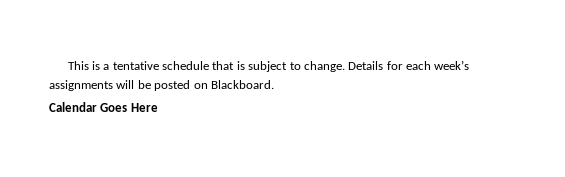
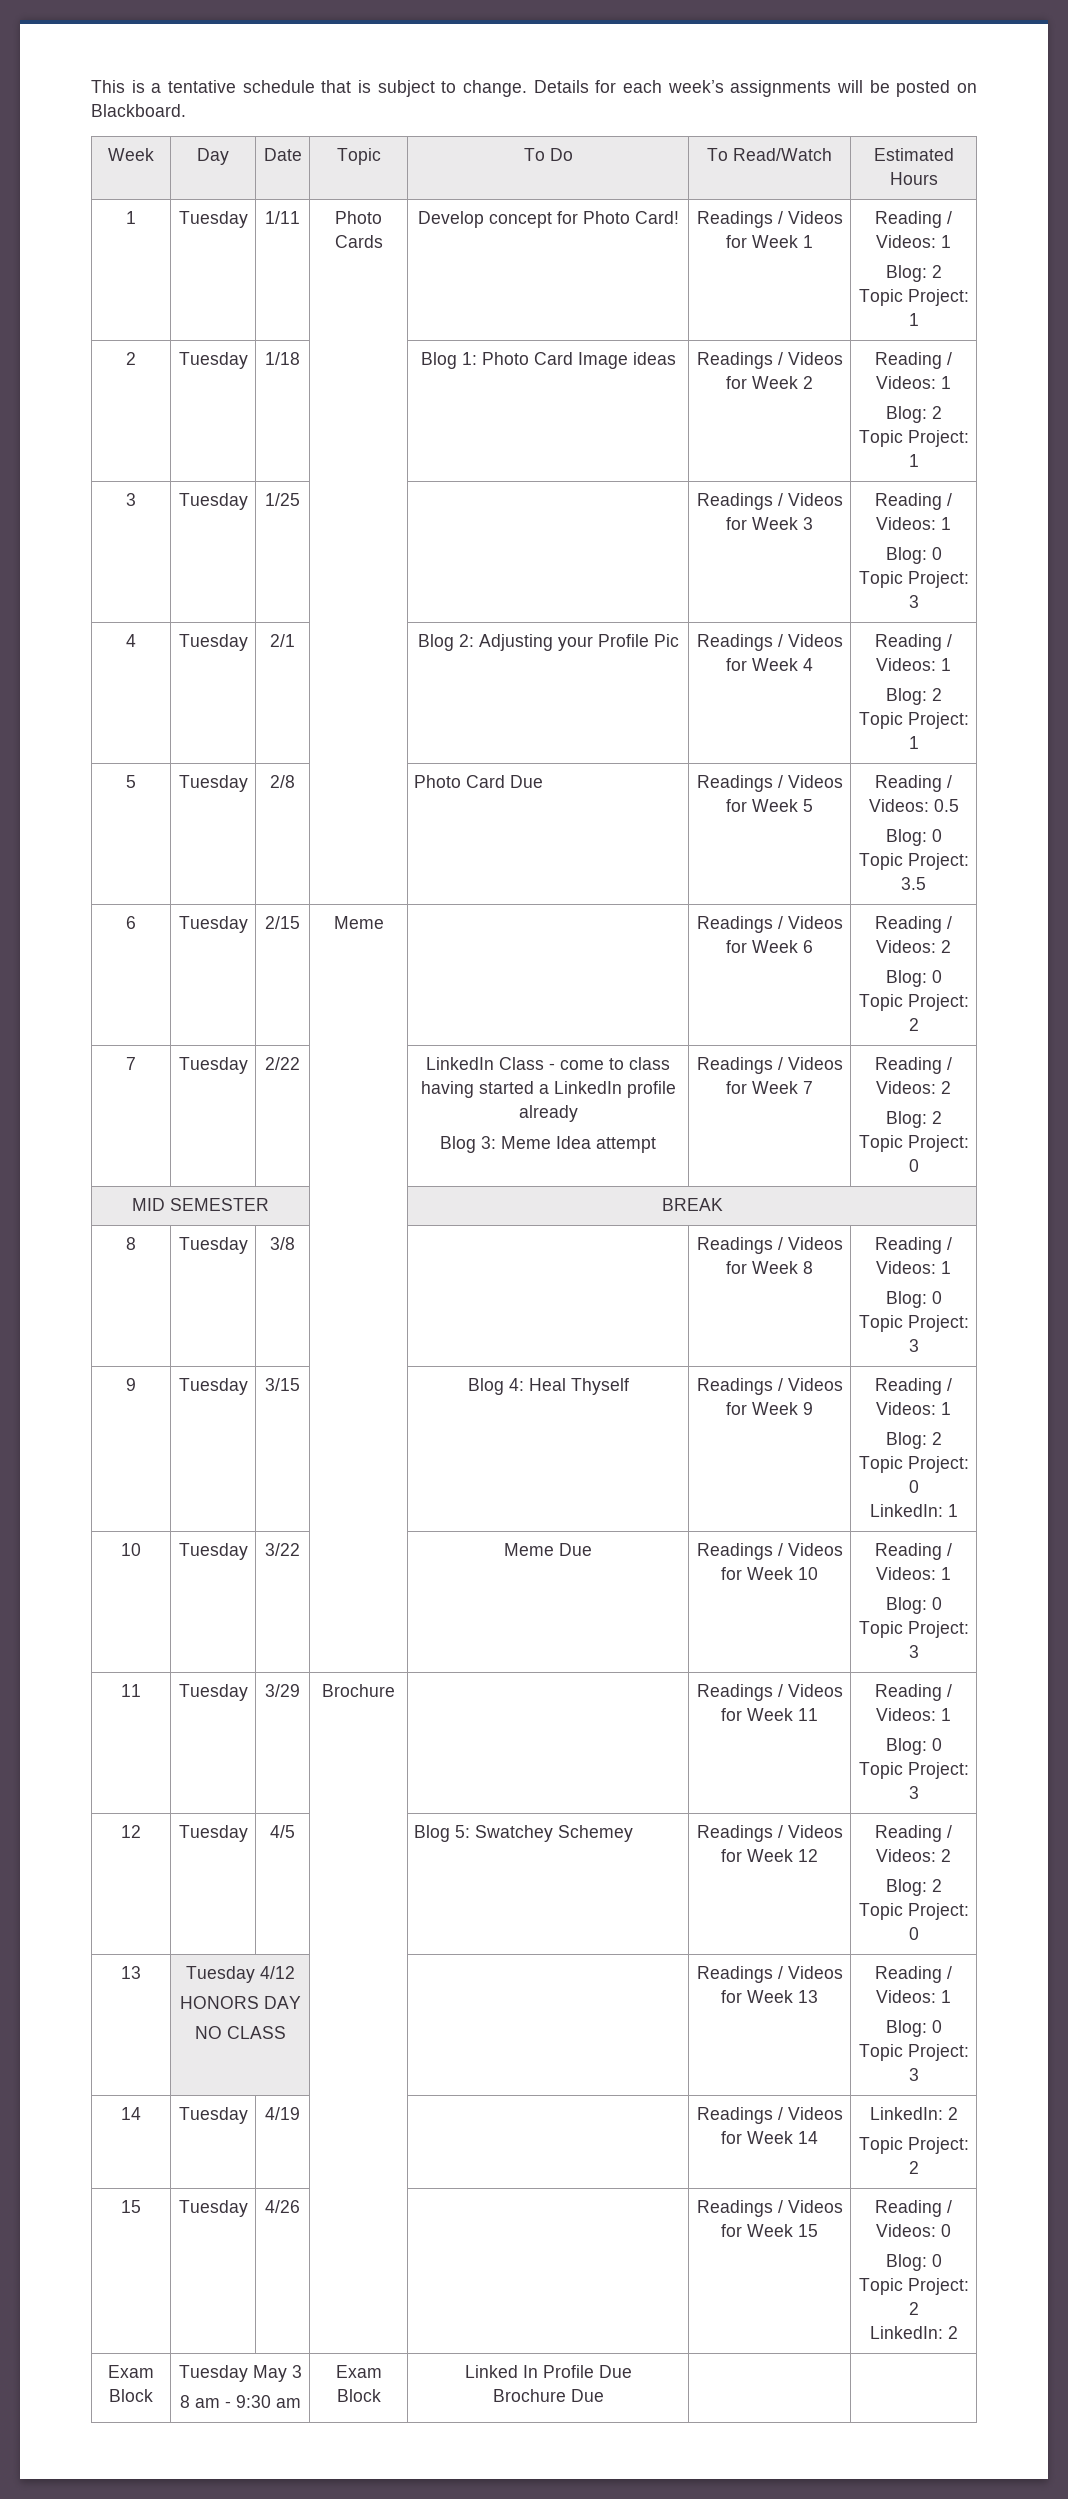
- Calendar Goes Here
+ Week | Day | Date | Topic | To Do | To Read/Watch | Estimated Hours
+ 1 | Tuesday | 1/11 | Photo Cards | Develop concept for Photo Card! | Readings / Videos for Week 1 | Reading / Videos: 1
+ Blog: 2
+ Topic Project: 1
+ 2 | Tuesday | 1/18 | | Blog 1: Photo Card Image ideas | Readings / Videos for Week 2 | Reading / Videos: 1
+ Blog: 2
+ Topic Project: 1
+ 3 | Tuesday | 1/25 | | | Readings / Videos for Week 3 | Reading / Videos: 1
+ Blog: 0
+ Topic Project: 3
+ 4 | Tuesday | 2/1 | | Blog 2: Adjusting your Profile Pic | Readings / Videos for Week 4 | Reading / Videos: 1
+ Blog: 2
+ Topic Project: 1
+ 5 | Tuesday | 2/8 | | Photo Card Due | Readings / Videos for Week 5 | Reading / Videos: 0.5
+ Blog: 0
+ Topic Project: 3.5
+ 6 | Tuesday | 2/15 | Meme | | Readings / Videos for Week 6 | Reading / Videos: 2
+ Blog: 0
+ Topic Project: 2
+ 7 | Tuesday | 2/22 | | LinkedIn Class - come to class having started a LinkedIn profile already
+ Blog 3: Meme Idea attempt | Readings / Videos for Week 7 | Reading / Videos: 2
+ Blog: 2
+ Topic Project: 0
+ MID SEMESTER | | BREAK
+ 8 | Tuesday | 3/8 | | | Readings / Videos for Week 8 | Reading / Videos: 1
+ Blog: 0
+ Topic Project: 3
+ 9 | Tuesday | 3/15 | | Blog 4: Heal Thyself | Readings / Videos for Week 9 | Reading / Videos: 1
+ Blog: 2
+ Topic Project: 0
+ LinkedIn: 1
+ 10 | Tuesday | 3/22 | | Meme Due | Readings / Videos for Week 10 | Reading / Videos: 1
+ Blog: 0
+ Topic Project: 3
+ 11 | Tuesday | 3/29 | Brochure | | Readings / Videos for Week 11 | Reading / Videos: 1
+ Blog: 0
+ Topic Project: 3
+ 12 | Tuesday | 4/5 | | Blog 5: Swatchey Schemey | Readings / Videos for Week 12 | Reading / Videos: 2
+ Blog: 2
+ Topic Project: 0
+ 13 | Tuesday 4/12
+ HONORS DAY
+ NO CLASS | | | Readings / Videos for Week 13 | Reading / Videos: 1
+ Blog: 0
+ Topic Project: 3
+ 14 | Tuesday | 4/19 | | | Readings / Videos for Week 14 | LinkedIn: 2
+ Topic Project: 2
+ 15 | Tuesday | 4/26 | | | Readings / Videos for Week 15 | Reading / Videos: 0
+ Blog: 0
+ Topic Project: 2
+ LinkedIn: 2
+ Exam Block | Tuesday May 3
+ 8 am - 9:30 am | Exam Block | Linked In Profile Due
+ Brochure Due | |

